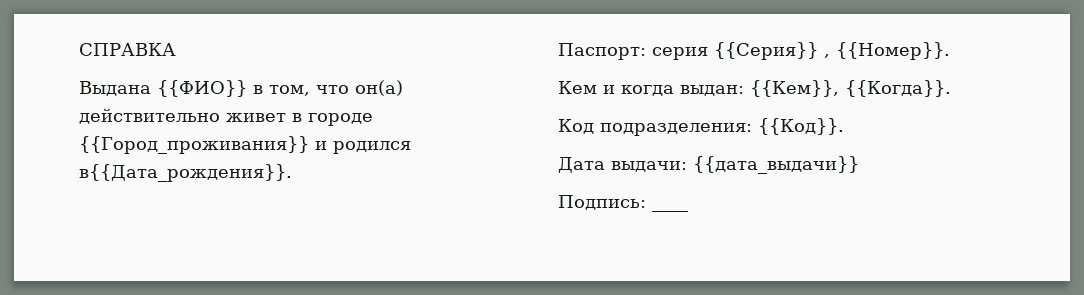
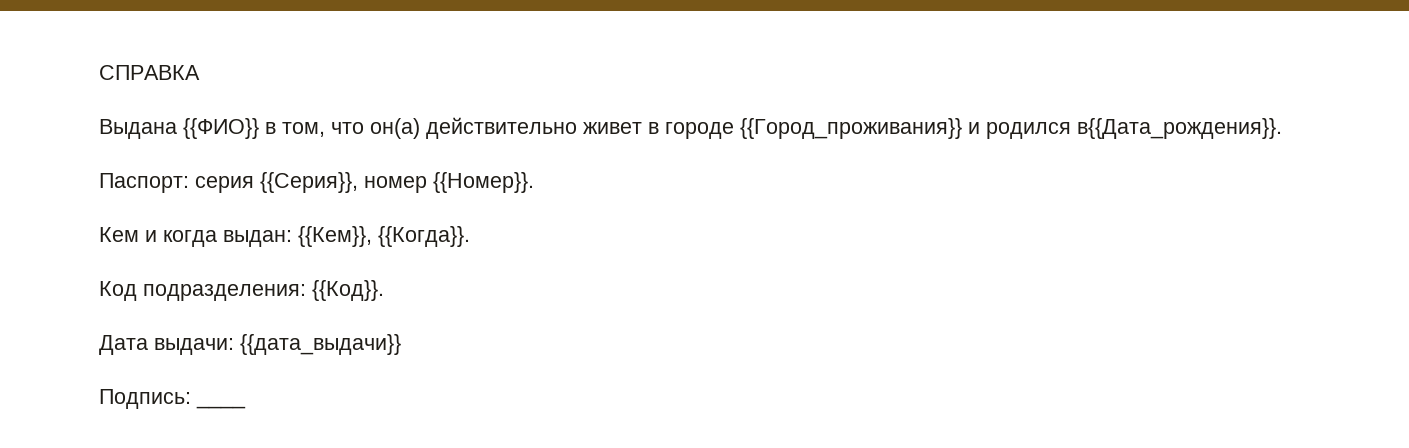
- Паспорт: серия {{Серия}} , {{Номер}}.
+ Паспорт: серия {{Серия}}, номер {{Номер}}.

